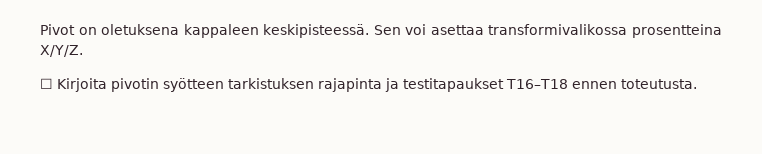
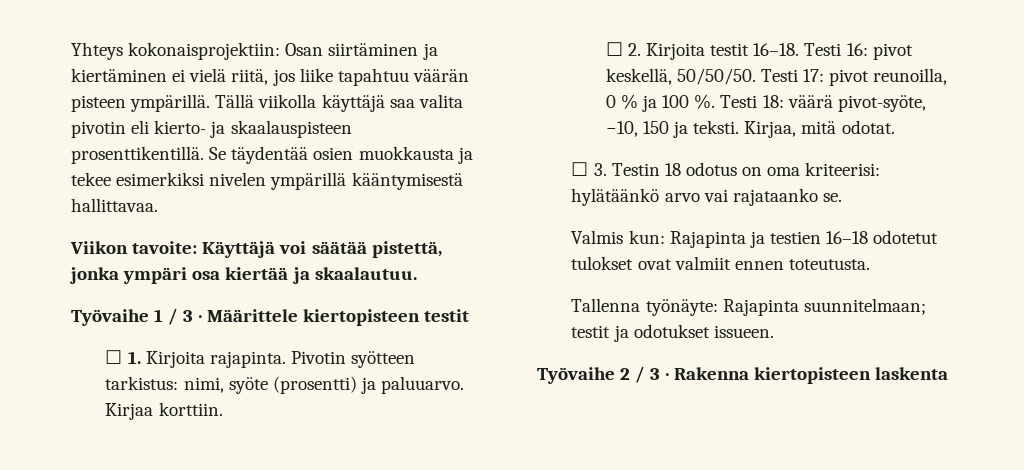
- Pivot on oletuksena kappaleen keskipisteessä. Sen voi asettaa transformivalikossa prosentteina X/Y/Z.
- ☐ Kirjoita pivotin syötteen tarkistuksen rajapinta ja testitapaukset T16–T18 ennen toteutusta.
+ Yhteys kokonaisprojektiin: Osan siirtäminen ja kiertäminen ei vielä riitä, jos liike tapahtuu väärän pisteen ympärillä. Tällä viikolla käyttäjä saa valita pivotin eli kierto- ja skaalauspisteen prosenttikentillä. Se täydentää osien muokkausta ja tekee esimerkiksi nivelen ympärillä kääntymisestä hallittavaa.
+ Viikon tavoite: Käyttäjä voi säätää pistettä, jonka ympäri osa kiertää ja skaalautuu.
+ Työvaihe 1 / 3 · Määrittele kiertopisteen testit
+ ☐ 1. Kirjoita rajapinta. Pivotin syötteen tarkistus: nimi, syöte (prosentti) ja paluuarvo. Kirjaa korttiin.
+ ☐ 2. Kirjoita testit 16–18. Testi 16: pivot keskellä, 50/50/50. Testi 17: pivot reunoilla, 0 % ja 100 %. Testi 18: väärä pivot-syöte, −10, 150 ja teksti. Kirjaa, mitä odotat.
+ ☐ 3. Testin 18 odotus on oma kriteerisi: hylätäänkö arvo vai rajataanko se.
+ Valmis kun: Rajapinta ja testien 16–18 odotetut tulokset ovat valmiit ennen toteutusta.
+ Tallenna työnäyte: Rajapinta suunnitelmaan; testit ja odotukset issueen.
+ Työvaihe 2 / 3 · Rakenna kiertopisteen laskenta

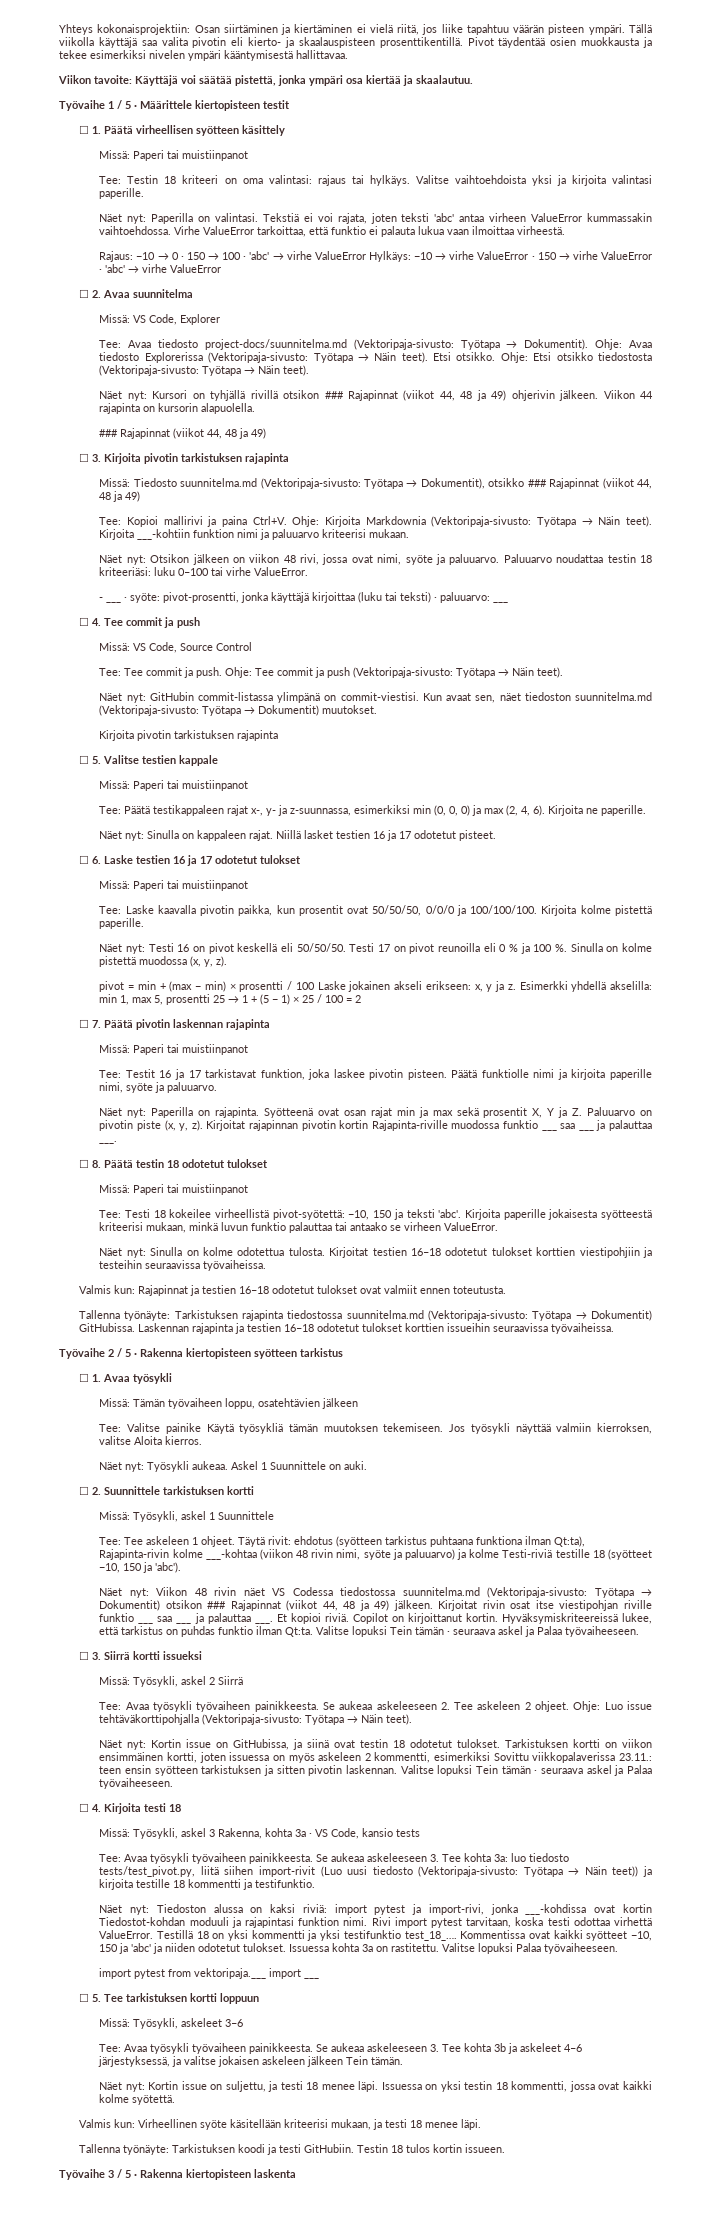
- Yhteys kokonaisprojektiin: Osan siirtäminen ja kiertäminen ei vielä riitä, jos liike tapahtuu väärän pisteen ympärillä.
+ Yhteys kokonaisprojektiin: Osan siirtäminen ja kiertäminen ei vielä riitä, jos liike tapahtuu väärän pisteen ympäri.
- Se täydentää osien muokkausta ja tekee esimerkiksi nivelen ympärillä kääntymisestä hallittavaa.
+ Pivot täydentää osien muokkausta ja tekee esimerkiksi nivelen ympäri kääntymisestä hallittavaa.
- Työvaihe 1 / 3 · Määrittele kiertopisteen testit
+ Työvaihe 1 / 5 · Määrittele kiertopisteen testit
- ☐ 1. Kirjoita rajapinta. Pivotin syötteen tarkistus: nimi, syöte (prosentti) ja paluuarvo. Kirjaa korttiin.
- ☐ 2. Kirjoita testit 16–18. Testi 16: pivot keskellä, 50/50/50. Testi 17: pivot reunoilla, 0 % ja 100 %.
+ ☐ 1. Päätä virheellisen syötteen käsittely
+ Missä: Paperi tai muistiinpanot
+ Tee: Testin 18 kriteeri on oma valintasi: rajaus tai hylkäys. Valitse vaihtoehdoista yksi ja kirjoita valintasi paperille.
+ Näet nyt: Paperilla on valintasi. Tekstiä ei voi rajata, joten teksti 'abc' antaa virheen ValueError kummassakin vaihtoehdossa. Virhe ValueError tarkoittaa, että funktio ei palauta lukua vaan ilmoittaa virheestä.
+ Rajaus: −10 → 0 · 150 → 100 · 'abc' → virhe ValueError Hylkäys: −10 → virhe ValueError · 150 → virhe ValueError · 'abc' → virhe ValueError
+ ☐ 2. Avaa suunnitelma
+ Missä: VS Code, Explorer
+ Tee: Avaa tiedosto project-docs/suunnitelma.md (Vektoripaja-sivusto: Työtapa → Dokumentit). Ohje: Avaa tiedosto Explorerissa (Vektoripaja-sivusto: Työtapa → Näin teet). Etsi otsikko. Ohje: Etsi otsikko tiedostosta (Vektoripaja-sivusto: Työtapa → Näin teet).
+ Näet nyt: Kursori on tyhjällä rivillä otsikon ### Rajapinnat (viikot 44, 48 ja 49) ohjerivin jälkeen. Viikon 44 rajapinta on kursorin alapuolella.
+ ### Rajapinnat (viikot 44, 48 ja 49)
+ ☐ 3. Kirjoita pivotin tarkistuksen rajapinta
+ Missä: Tiedosto suunnitelma.md (Vektoripaja-sivusto: Työtapa → Dokumentit), otsikko ### Rajapinnat (viikot 44, 48 ja 49)
+ Tee: Kopioi mallirivi ja paina Ctrl+V. Ohje: Kirjoita Markdownia (Vektoripaja-sivusto: Työtapa → Näin teet). Kirjoita ___-kohtiin funktion nimi ja paluuarvo kriteerisi mukaan.
+ Näet nyt: Otsikon jälkeen on viikon 48 rivi, jossa ovat nimi, syöte ja paluuarvo. Paluuarvo noudattaa testin 18 kriteeriäsi: luku 0–100 tai virhe ValueError.
+ - ___ · syöte: pivot-prosentti, jonka käyttäjä kirjoittaa (luku tai teksti) · paluuarvo: ___
+ ☐ 4. Tee commit ja push
+ Missä: VS Code, Source Control
+ Tee: Tee commit ja push. Ohje: Tee commit ja push (Vektoripaja-sivusto: Työtapa → Näin teet).
+ Näet nyt: GitHubin commit-listassa ylimpänä on commit-viestisi. Kun avaat sen, näet tiedoston suunnitelma.md (Vektoripaja-sivusto: Työtapa → Dokumentit) muutokset.
+ Kirjoita pivotin tarkistuksen rajapinta
+ ☐ 5. Valitse testien kappale
+ Missä: Paperi tai muistiinpanot
+ Tee: Päätä testikappaleen rajat x-, y- ja z-suunnassa, esimerkiksi min (0, 0, 0) ja max (2, 4, 6). Kirjoita ne paperille.
+ Näet nyt: Sinulla on kappaleen rajat. Niillä lasket testien 16 ja 17 odotetut pisteet.
+ ☐ 6. Laske testien 16 ja 17 odotetut tulokset
+ Missä: Paperi tai muistiinpanot
+ Tee: Laske kaavalla pivotin paikka, kun prosentit ovat 50/50/50, 0/0/0 ja 100/100/100. Kirjoita kolme pistettä paperille.
+ Näet nyt: Testi 16 on pivot keskellä eli 50/50/50. Testi 17 on pivot reunoilla eli 0 % ja 100 %.
- Testi 18: väärä pivot-syöte, −10, 150 ja teksti. Kirjaa, mitä odotat.
- ☐ 3. Testin 18 odotus on oma kriteerisi: hylätäänkö arvo vai rajataanko se.
- Valmis kun: Rajapinta ja testien 16–18 odotetut tulokset ovat valmiit ennen toteutusta.
+ Sinulla on kolme pistettä muodossa (x, y, z).
+ pivot = min + (max − min) × prosentti / 100 Laske jokainen akseli erikseen: x, y ja z. Esimerkki yhdellä akselilla: min 1, max 5, prosentti 25 → 1 + (5 − 1) × 25 / 100 = 2
+ ☐ 7. Päätä pivotin laskennan rajapinta
+ Missä: Paperi tai muistiinpanot
+ Tee: Testit 16 ja 17 tarkistavat funktion, joka laskee pivotin pisteen. Päätä funktiolle nimi ja kirjoita paperille nimi, syöte ja paluuarvo.
+ Näet nyt: Paperilla on rajapinta. Syötteenä ovat osan rajat min ja max sekä prosentit X, Y ja Z. Paluuarvo on pivotin piste (x, y, z). Kirjoitat rajapinnan pivotin kortin Rajapinta-riville muodossa funktio ___ saa ___ ja palauttaa ___.
+ ☐ 8. Päätä testin 18 odotetut tulokset
+ Missä: Paperi tai muistiinpanot
+ Tee: Testi 18 kokeilee virheellistä pivot-syötettä: −10, 150 ja teksti 'abc'. Kirjoita paperille jokaisesta syötteestä kriteerisi mukaan, minkä luvun funktio palauttaa tai antaako se virheen ValueError.
+ Näet nyt: Sinulla on kolme odotettua tulosta. Kirjoitat testien 16–18 odotetut tulokset korttien viestipohjiin ja testeihin seuraavissa työvaiheissa.
+ Valmis kun: Rajapinnat ja testien 16–18 odotetut tulokset ovat valmiit ennen toteutusta.
- Tallenna työnäyte: Rajapinta suunnitelmaan; testit ja odotukset issueen.
- Työvaihe 2 / 3 · Rakenna kiertopisteen laskenta
+ Tallenna työnäyte: Tarkistuksen rajapinta tiedostossa suunnitelma.md (Vektoripaja-sivusto: Työtapa → Dokumentit) GitHubissa. Laskennan rajapinta ja testien 16–18 odotetut tulokset korttien issueihin seuraavissa työvaiheissa.
+ Työvaihe 2 / 5 · Rakenna kiertopisteen syötteen tarkistus
+ ☐ 1. Avaa työsykli
+ Missä: Tämän työvaiheen loppu, osatehtävien jälkeen
+ Tee: Valitse painike Käytä työsykliä tämän muutoksen tekemiseen. Jos työsykli näyttää valmiin kierroksen, valitse Aloita kierros.
+ Näet nyt: Työsykli aukeaa. Askel 1 Suunnittele on auki.
+ ☐ 2. Suunnittele tarkistuksen kortti
+ Missä: Työsykli, askel 1 Suunnittele
+ Tee: Tee askeleen 1 ohjeet. Täytä rivit: ehdotus (syötteen tarkistus puhtaana funktiona ilman Qt:ta), Rajapinta-rivin kolme ___-kohtaa (viikon 48 rivin nimi, syöte ja paluuarvo) ja kolme Testi-riviä testille 18 (syötteet −10, 150 ja 'abc').
+ Näet nyt: Viikon 48 rivin näet VS Codessa tiedostossa suunnitelma.md (Vektoripaja-sivusto: Työtapa → Dokumentit) otsikon ### Rajapinnat (viikot 44, 48 ja 49) jälkeen. Kirjoitat rivin osat itse viestipohjan riville funktio ___ saa ___ ja palauttaa ___. Et kopioi riviä. Copilot on kirjoittanut kortin. Hyväksymiskriteereissä lukee, että tarkistus on puhdas funktio ilman Qt:ta. Valitse lopuksi Tein tämän · seuraava askel ja Palaa työvaiheeseen.
+ ☐ 3. Siirrä kortti issueksi
+ Missä: Työsykli, askel 2 Siirrä
+ Tee: Avaa työsykli työvaiheen painikkeesta. Se aukeaa askeleeseen 2. Tee askeleen 2 ohjeet. Ohje: Luo issue tehtäväkorttipohjalla (Vektoripaja-sivusto: Työtapa → Näin teet).
+ Näet nyt: Kortin issue on GitHubissa, ja siinä ovat testin 18 odotetut tulokset. Tarkistuksen kortti on viikon ensimmäinen kortti, joten issuessa on myös askeleen 2 kommentti, esimerkiksi Sovittu viikkopalaverissa 23.11.: teen ensin syötteen tarkistuksen ja sitten pivotin laskennan. Valitse lopuksi Tein tämän · seuraava askel ja Palaa työvaiheeseen.
+ ☐ 4. Kirjoita testi 18
+ Missä: Työsykli, askel 3 Rakenna, kohta 3a · VS Code, kansio tests
+ Tee: Avaa työsykli työvaiheen painikkeesta. Se aukeaa askeleeseen 3. Tee kohta 3a: luo tiedosto tests/test_pivot.py, liitä siihen import-rivit (Luo uusi tiedosto (Vektoripaja-sivusto: Työtapa → Näin teet)) ja kirjoita testille 18 kommentti ja testifunktio.
+ Näet nyt: Tiedoston alussa on kaksi riviä: import pytest ja import-rivi, jonka ___-kohdissa ovat kortin Tiedostot-kohdan moduuli ja rajapintasi funktion nimi. Rivi import pytest tarvitaan, koska testi odottaa virhettä ValueError. Testillä 18 on yksi kommentti ja yksi testifunktio test_18_…. Kommentissa ovat kaikki syötteet −10, 150 ja 'abc' ja niiden odotetut tulokset. Issuessa kohta 3a on rastitettu. Valitse lopuksi Palaa työvaiheeseen.
+ import pytest from vektoripaja.___ import ___
+ ☐ 5. Tee tarkistuksen kortti loppuun
+ Missä: Työsykli, askeleet 3–6
+ Tee: Avaa työsykli työvaiheen painikkeesta. Se aukeaa askeleeseen 3. Tee kohta 3b ja askeleet 4–6 järjestyksessä, ja valitse jokaisen askeleen jälkeen Tein tämän.
+ Näet nyt: Kortin issue on suljettu, ja testi 18 menee läpi. Issuessa on yksi testin 18 kommentti, jossa ovat kaikki kolme syötettä.
+ Valmis kun: Virheellinen syöte käsitellään kriteerisi mukaan, ja testi 18 menee läpi.
+ Tallenna työnäyte: Tarkistuksen koodi ja testi GitHubiin. Testin 18 tulos kortin issueen.
+ Työvaihe 3 / 5 · Rakenna kiertopisteen laskenta

